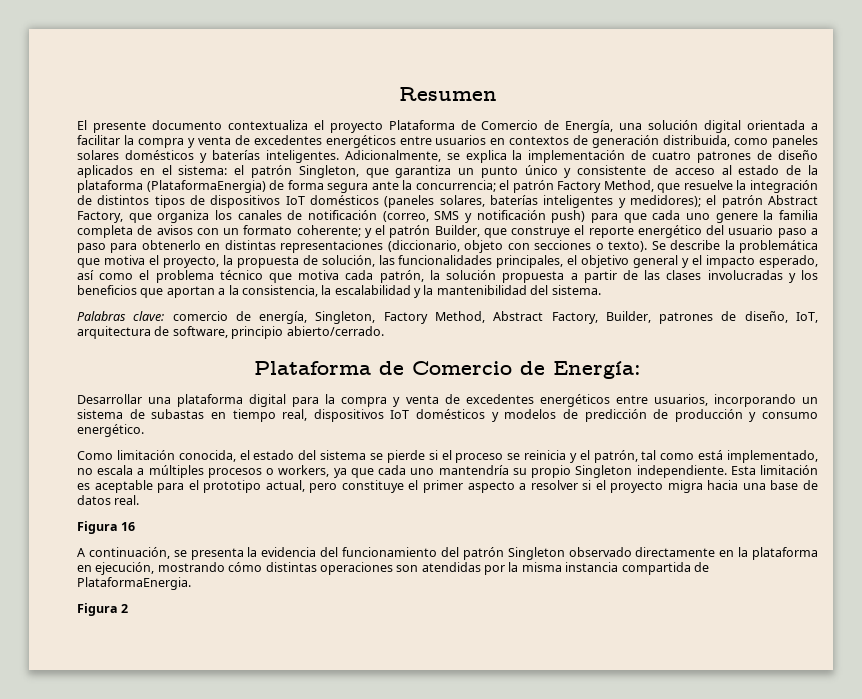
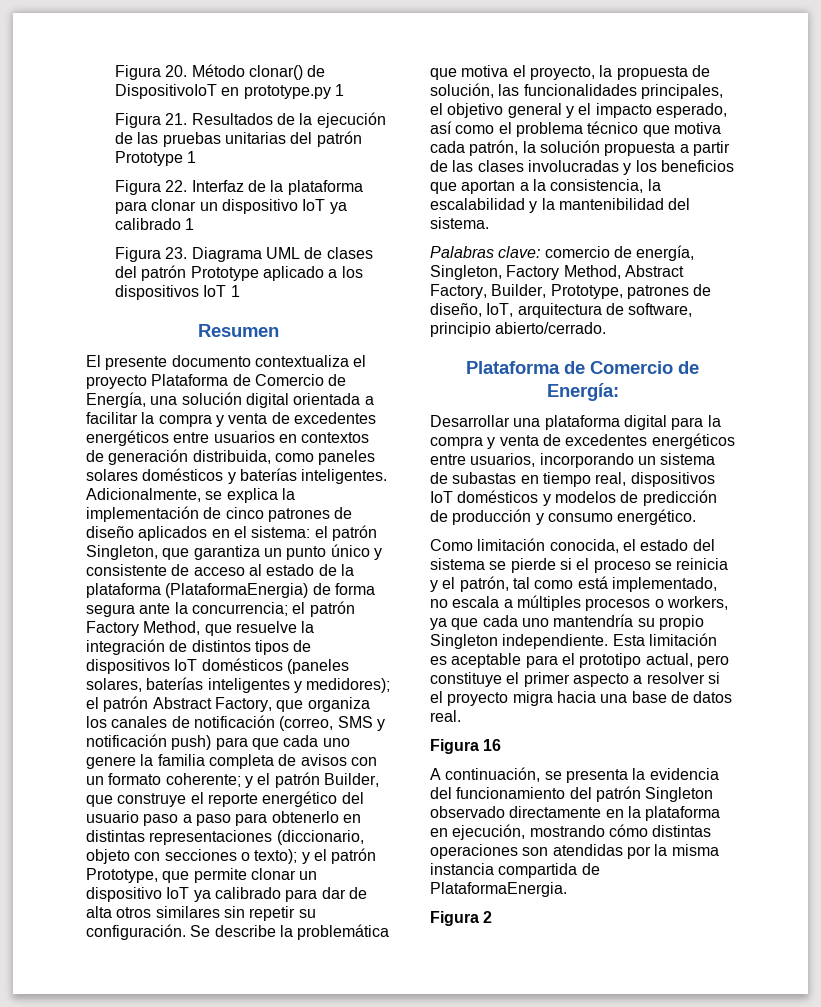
+ Figura 20. Método clonar() de DispositivoIoT en prototype.py 1
+ Figura 21. Resultados de la ejecución de las pruebas unitarias del patrón Prototype 1
+ Figura 22. Interfaz de la plataforma para clonar un dispositivo IoT ya calibrado 1
+ Figura 23. Diagrama UML de clases del patrón Prototype aplicado a los dispositivos IoT 1
- Adicionalmente, se explica la implementación de cuatro patrones de diseño aplicados en el sistema:
+ Adicionalmente, se explica la implementación de cinco patrones de diseño aplicados en el sistema:
- y el patrón Builder, que construye el reporte energético del usuario paso a paso para obtenerlo en distintas representaciones (diccionario, objeto con secciones o texto).
+ y el patrón Builder, que construye el reporte energético del usuario paso a paso para obtenerlo en distintas representaciones (diccionario, objeto con secciones o texto); y el patrón Prototype, que permite clonar un dispositivo IoT ya calibrado para dar de alta otros similares sin repetir su configuración.
- Palabras clave: comercio de energía, Singleton, Factory Method, Abstract Factory, Builder, patrones de diseño, IoT, arquitectura de software, principio abierto/cerrado.
+ Palabras clave: comercio de energía, Singleton, Factory Method, Abstract Factory, Builder, Prototype, patrones de diseño, IoT, arquitectura de software, principio abierto/cerrado.

